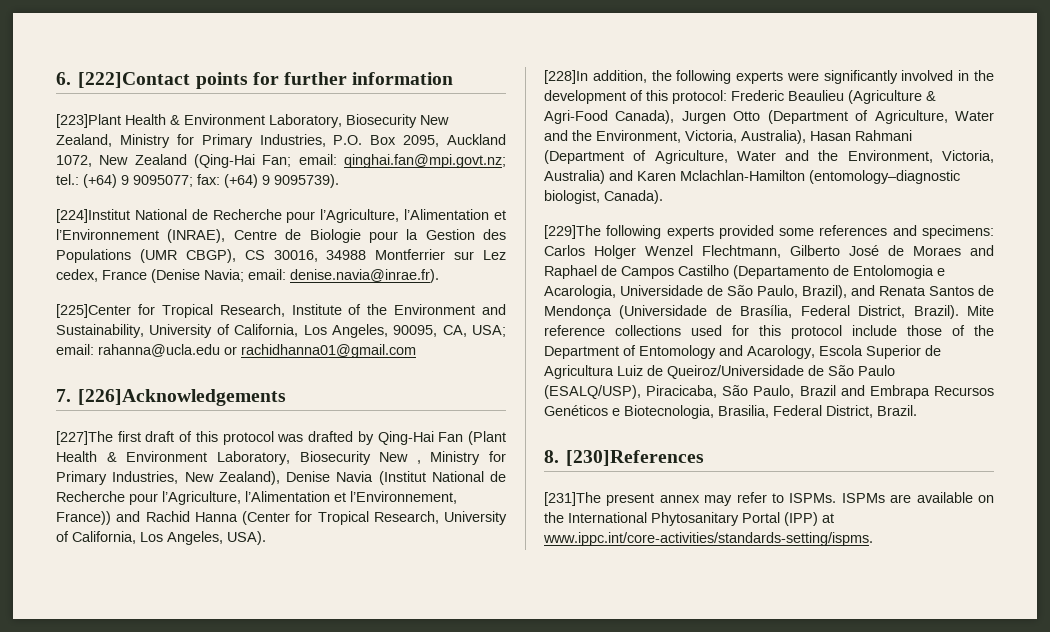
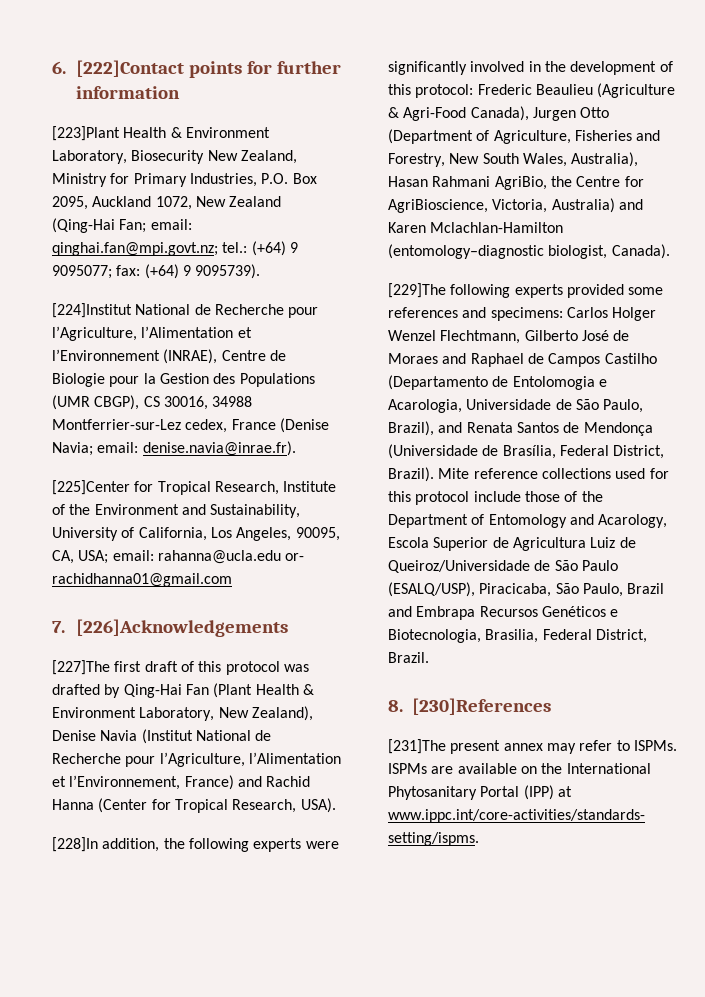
- [224]Institut National de Recherche pour l’Agriculture, l’Alimentation et l’Environnement (INRAE), Centre de Biologie pour la Gestion des Populations (UMR CBGP), CS 30016, 34988 Montferrier sur Lez cedex, France (Denise Navia; email: denise.navia@inrae.fr).
+ [224]Institut National de Recherche pour l’Agriculture, l’Alimentation et l’Environnement (INRAE), Centre de Biologie pour la Gestion des Populations (UMR CBGP), CS 30016, 34988 Montferrier-sur-Lez cedex, France (Denise Navia; email: denise.navia@inrae.fr).
- [225]Center for Tropical Research, Institute of the Environment and Sustainability, University of California, Los Angeles, 90095, CA, USA; email: rahanna@ucla.edu or rachidhanna01@gmail.com
+ [225]Center for Tropical Research, Institute of the Environment and Sustainability, University of California, Los Angeles, 90095, CA, USA; email: rahanna@ucla.edu or- rachidhanna01@gmail.com
- [227]The first draft of this protocol was drafted by Qing-Hai Fan (Plant Health & Environment Laboratory, Biosecurity New , Ministry for Primary Industries, New Zealand), Denise Navia (Institut National de Recherche pour l’Agriculture, l’Alimentation et l’Environnement, France)) and Rachid Hanna (Center for Tropical Research, University of California, Los Angeles, USA).
+ [227]The first draft of this protocol was drafted by Qing-Hai Fan (Plant Health & Environment Laboratory, New Zealand), Denise Navia (Institut National de Recherche pour l’Agriculture, l’Alimentation et l’Environnement, France) and Rachid Hanna (Center for Tropical Research, USA).
- [228]In addition, the following experts were significantly involved in the development of this protocol: Frederic Beaulieu (Agriculture & Agri-Food Canada), Jurgen Otto (Department of Agriculture, Water and the Environment, Victoria, Australia), Hasan Rahmani (Department of Agriculture, Water and the Environment, Victoria, Australia) and Karen Mclachlan-Hamilton (entomology–diagnostic biologist, Canada).
+ [228]In addition, the following experts were significantly involved in the development of this protocol: Frederic Beaulieu (Agriculture & Agri-Food Canada), Jurgen Otto (Department of Agriculture, Fisheries and Forestry, New South Wales, Australia), Hasan Rahmani AgriBio, the Centre for AgriBioscience, Victoria, Australia) and Karen Mclachlan-Hamilton (entomology–diagnostic biologist, Canada).

